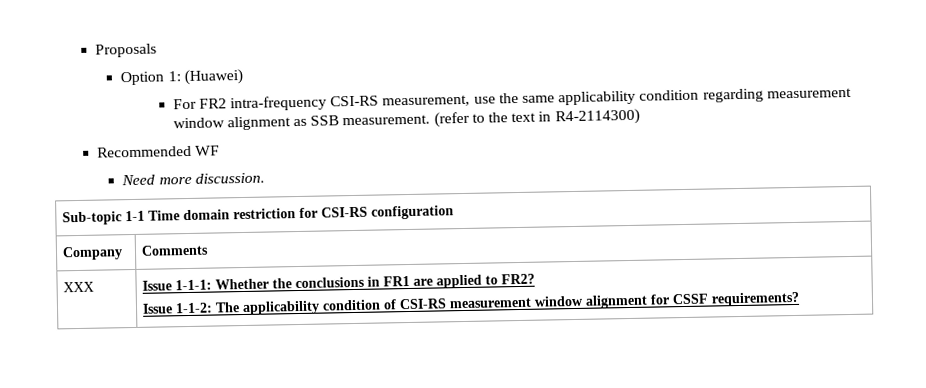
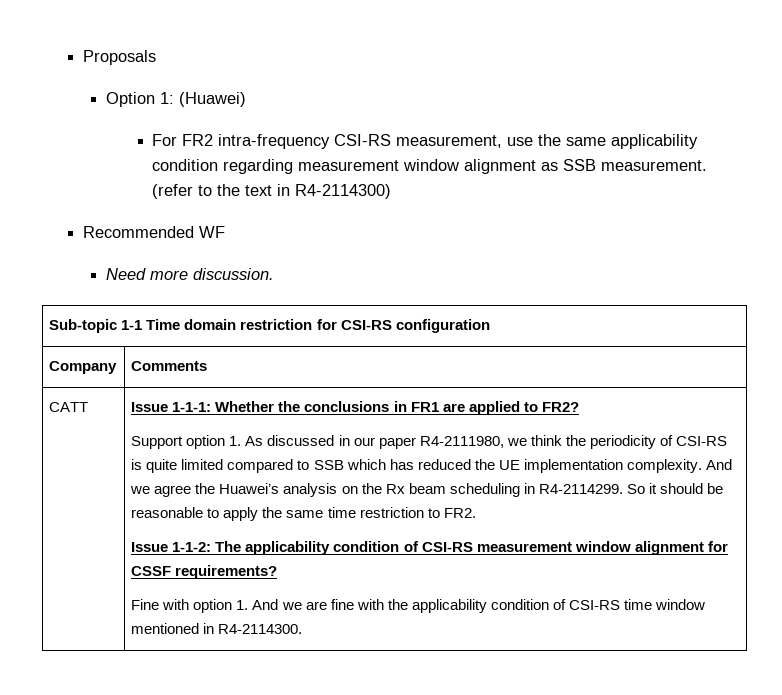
- XXX
+ CATT
+ Support option 1. As discussed in our paper R4-2111980, we think the periodicity of CSI-RS is quite limited compared to SSB which has reduced the UE implementation complexity. And we agree the Huawei’s analysis on the Rx beam scheduling in R4-2114299. So it should be reasonable to apply the same time restriction to FR2.
+ Fine with option 1. And we are fine with the applicability condition of CSI-RS time window mentioned in R4-2114300.

